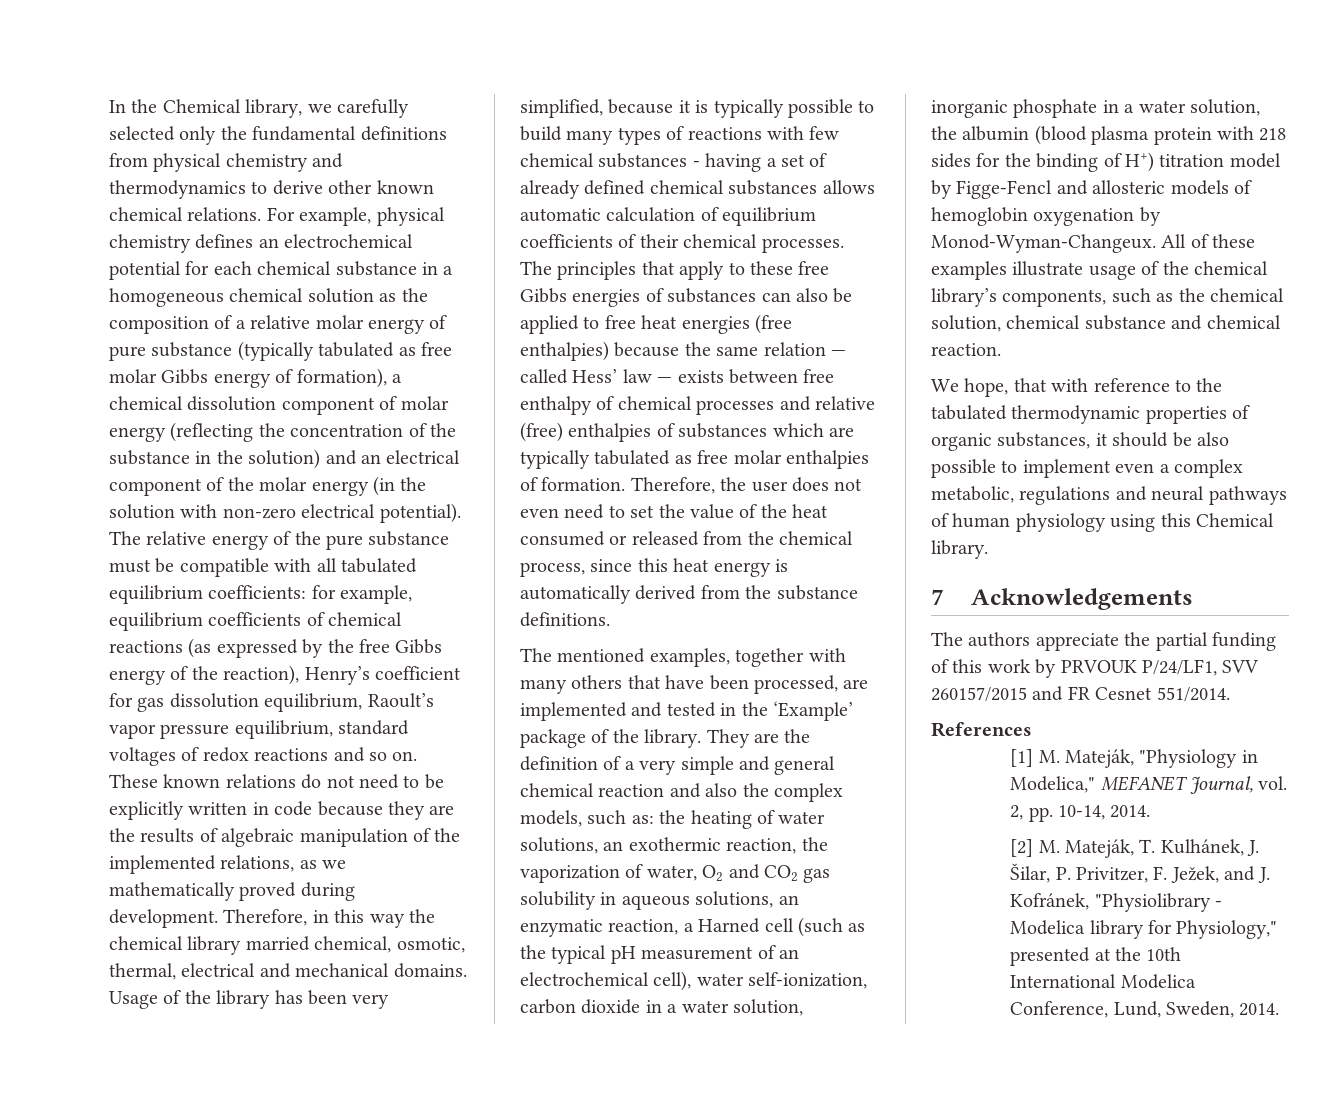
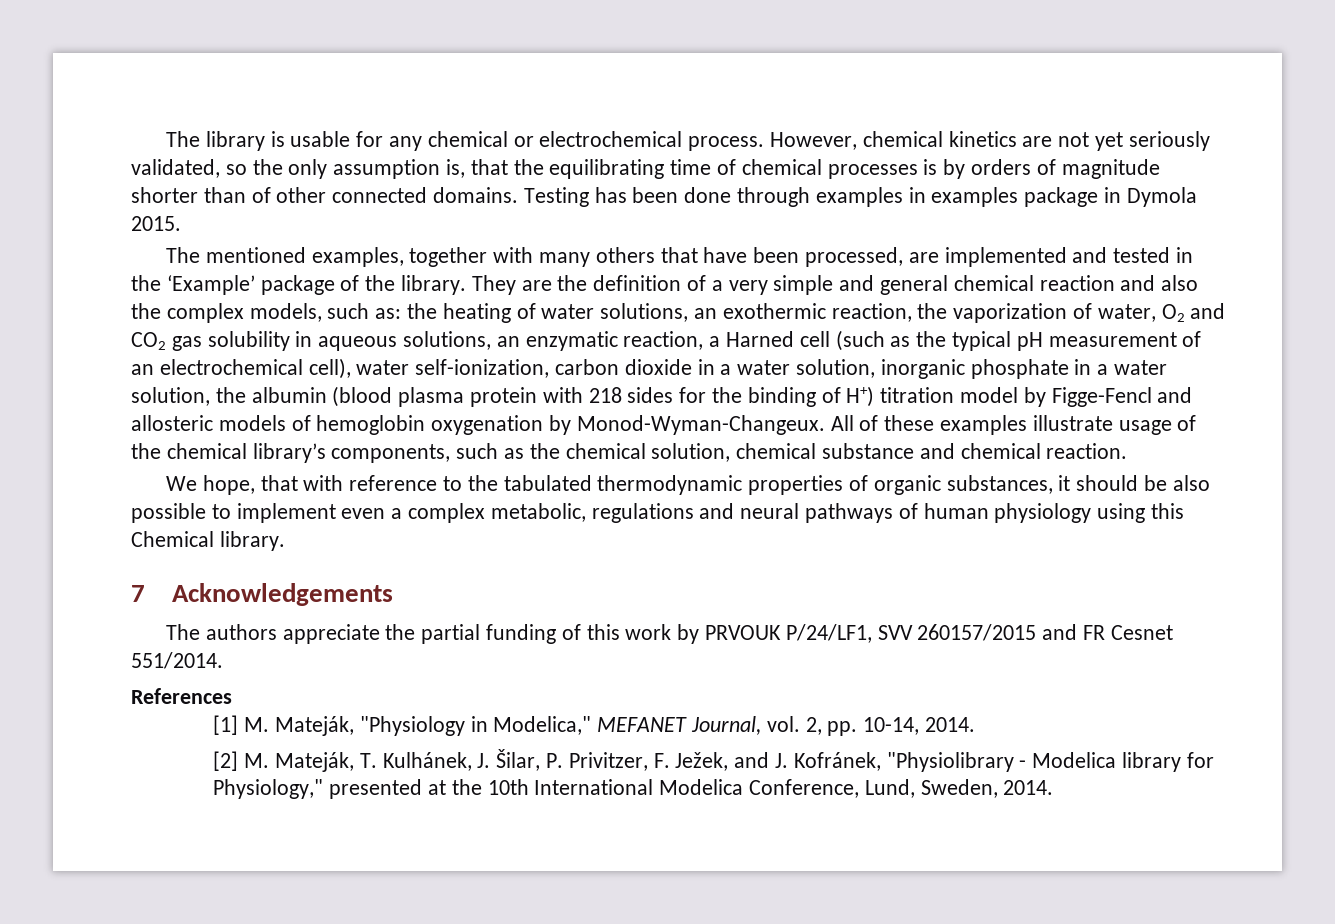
- In the Chemical library, we carefully selected only the fundamental definitions from physical chemistry and thermodynamics to derive other known chemical relations. For example, physical chemistry defines an electrochemical potential for each chemical substance in a homogeneous chemical solution as the composition of a relative molar energy of pure substance (typically tabulated as free molar Gibbs energy of formation), a chemical dissolution component of molar energy (reflecting the concentration of the substance in the solution) and an electrical component of the molar energy (in the solution with non-zero electrical potential). The relative energy of the pure substance must be compatible with all tabulated equilibrium coefficients: for example, equilibrium coefficients of chemical reactions (as expressed by the free Gibbs energy of the reaction), Henry’s coefficient for gas dissolution equilibrium, Raoult’s vapor pressure equilibrium, standard voltages of redox reactions and so on. These known relations do not need to be explicitly written in code because they are the results of algebraic manipulation of the implemented relations, as we mathematically proved during development. Therefore, in this way the chemical library married chemical, osmotic, thermal, electrical and mechanical domains. Usage of the library has been very simplified, because it is typically possible to build many types of reactions with few chemical substances - having a set of already defined chemical substances allows automatic calculation of equilibrium coefficients of their chemical processes. The principles that apply to these free Gibbs energies of substances can also be applied to free heat energies (free enthalpies) because the same relation — called Hess’ law — exists between free enthalpy of chemical processes and relative (free) enthalpies of substances which are typically tabulated as free molar enthalpies of formation. Therefore, the user does not even need to set the value of the heat consumed or released from the chemical process, since this heat energy is automatically derived from the substance definitions.
+ The library is usable for any chemical or electrochemical process. However, chemical kinetics are not yet seriously validated, so the only assumption is, that the equilibrating time of chemical processes is by orders of magnitude shorter than of other connected domains. Testing has been done through examples in examples package in Dymola 2015.

